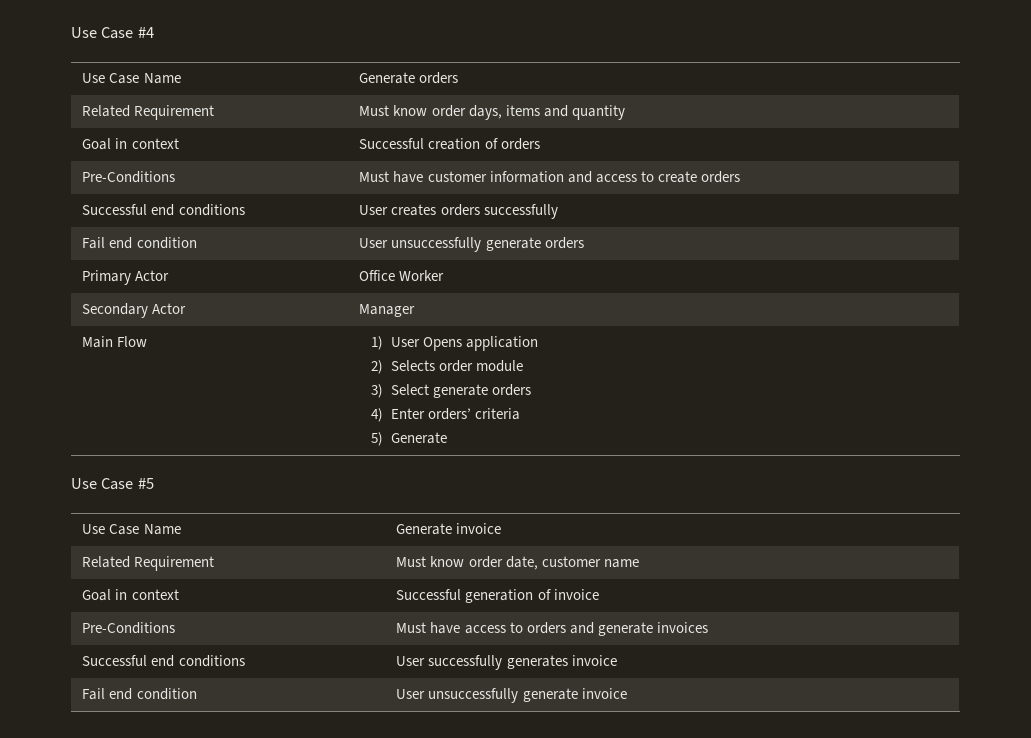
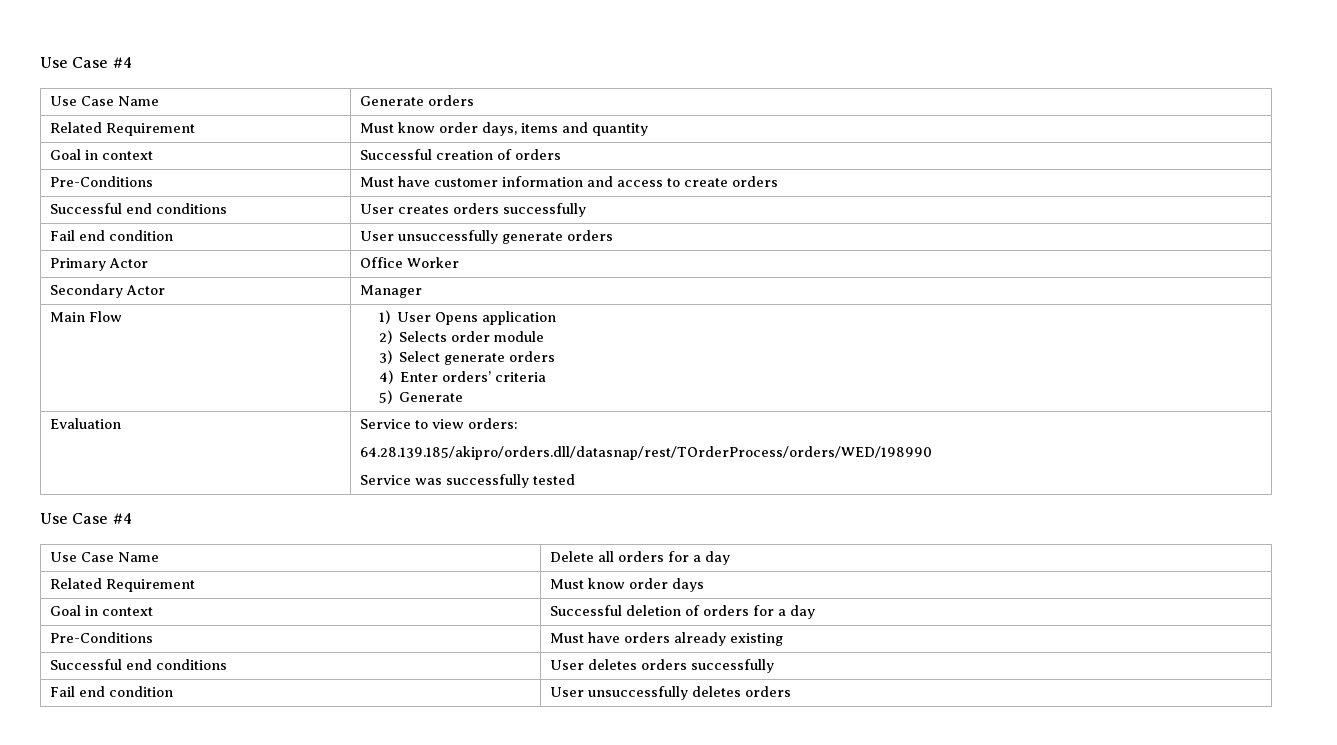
- Use Case #5
- Use Case Name | Generate invoice
- Related Requirement | Must know order date, customer name
- Goal in context | Successful generation of invoice
- Pre-Conditions | Must have access to orders and generate invoices
- Successful end conditions | User successfully generates invoice
- Fail end condition | User unsuccessfully generate invoice
+ Evaluation | Service to view orders:
+ 64.28.139.185/akipro/orders.dll/datasnap/rest/TOrderProcess/orders/WED/198990
+ Service was successfully tested
+ Use Case #4
+ Use Case Name | Delete all orders for a day
+ Related Requirement | Must know order days
+ Goal in context | Successful deletion of orders for a day
+ Pre-Conditions | Must have orders already existing
+ Successful end conditions | User deletes orders successfully
+ Fail end condition | User unsuccessfully deletes orders

